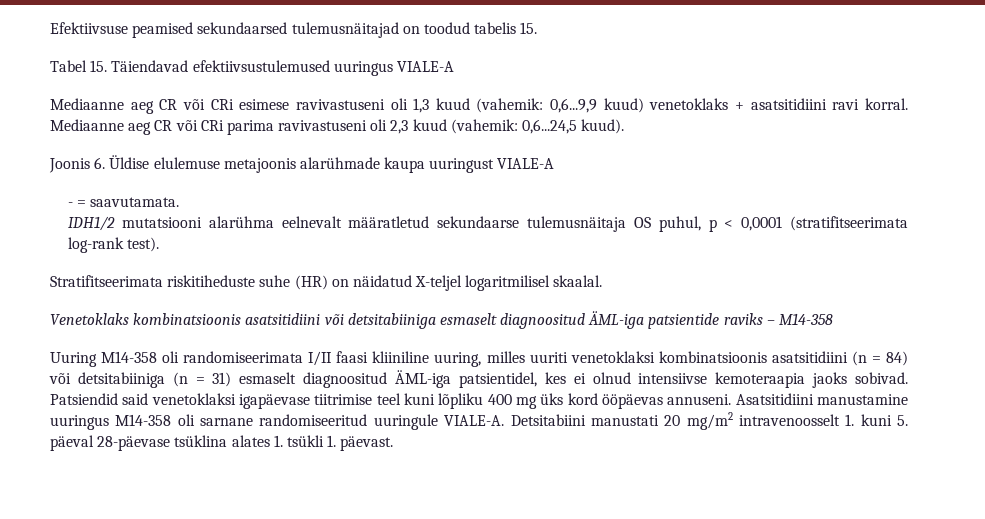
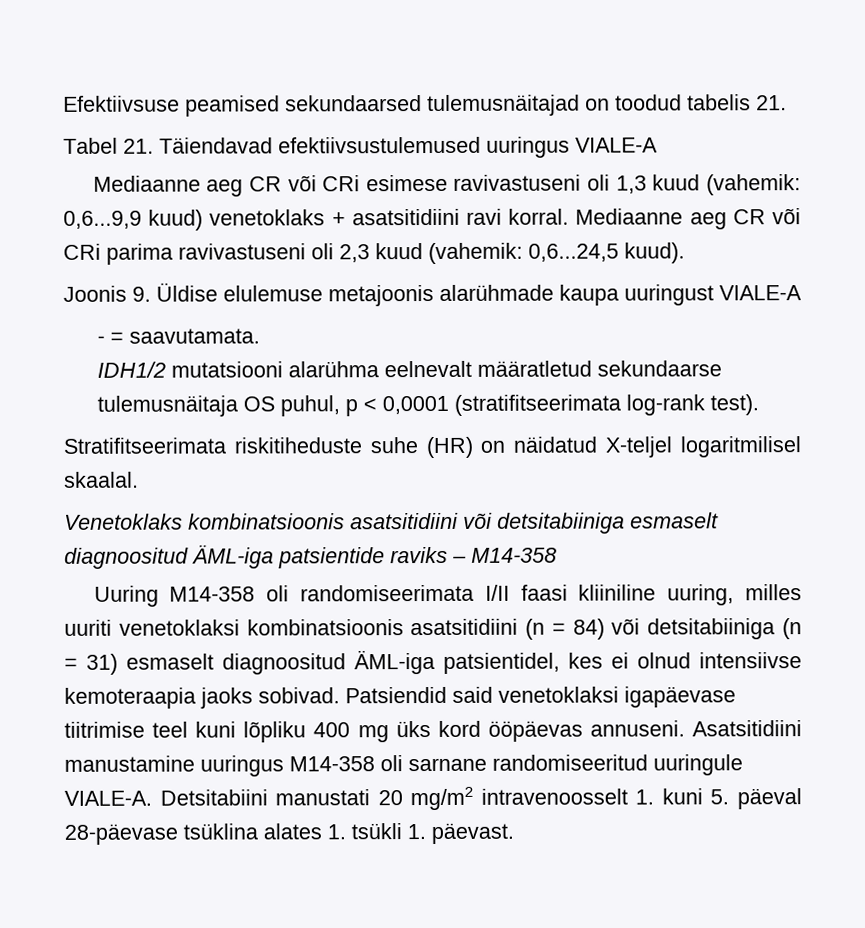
- Efektiivsuse peamised sekundaarsed tulemusnäitajad on toodud tabelis 15.
+ Efektiivsuse peamised sekundaarsed tulemusnäitajad on toodud tabelis 21.
- Tabel 15. Täiendavad efektiivsustulemused uuringus VIALE-A
+ Tabel 21. Täiendavad efektiivsustulemused uuringus VIALE-A
- Joonis 6. Üldise elulemuse metajoonis alarühmade kaupa uuringust VIALE-A
+ Joonis 9. Üldise elulemuse metajoonis alarühmade kaupa uuringust VIALE-A

